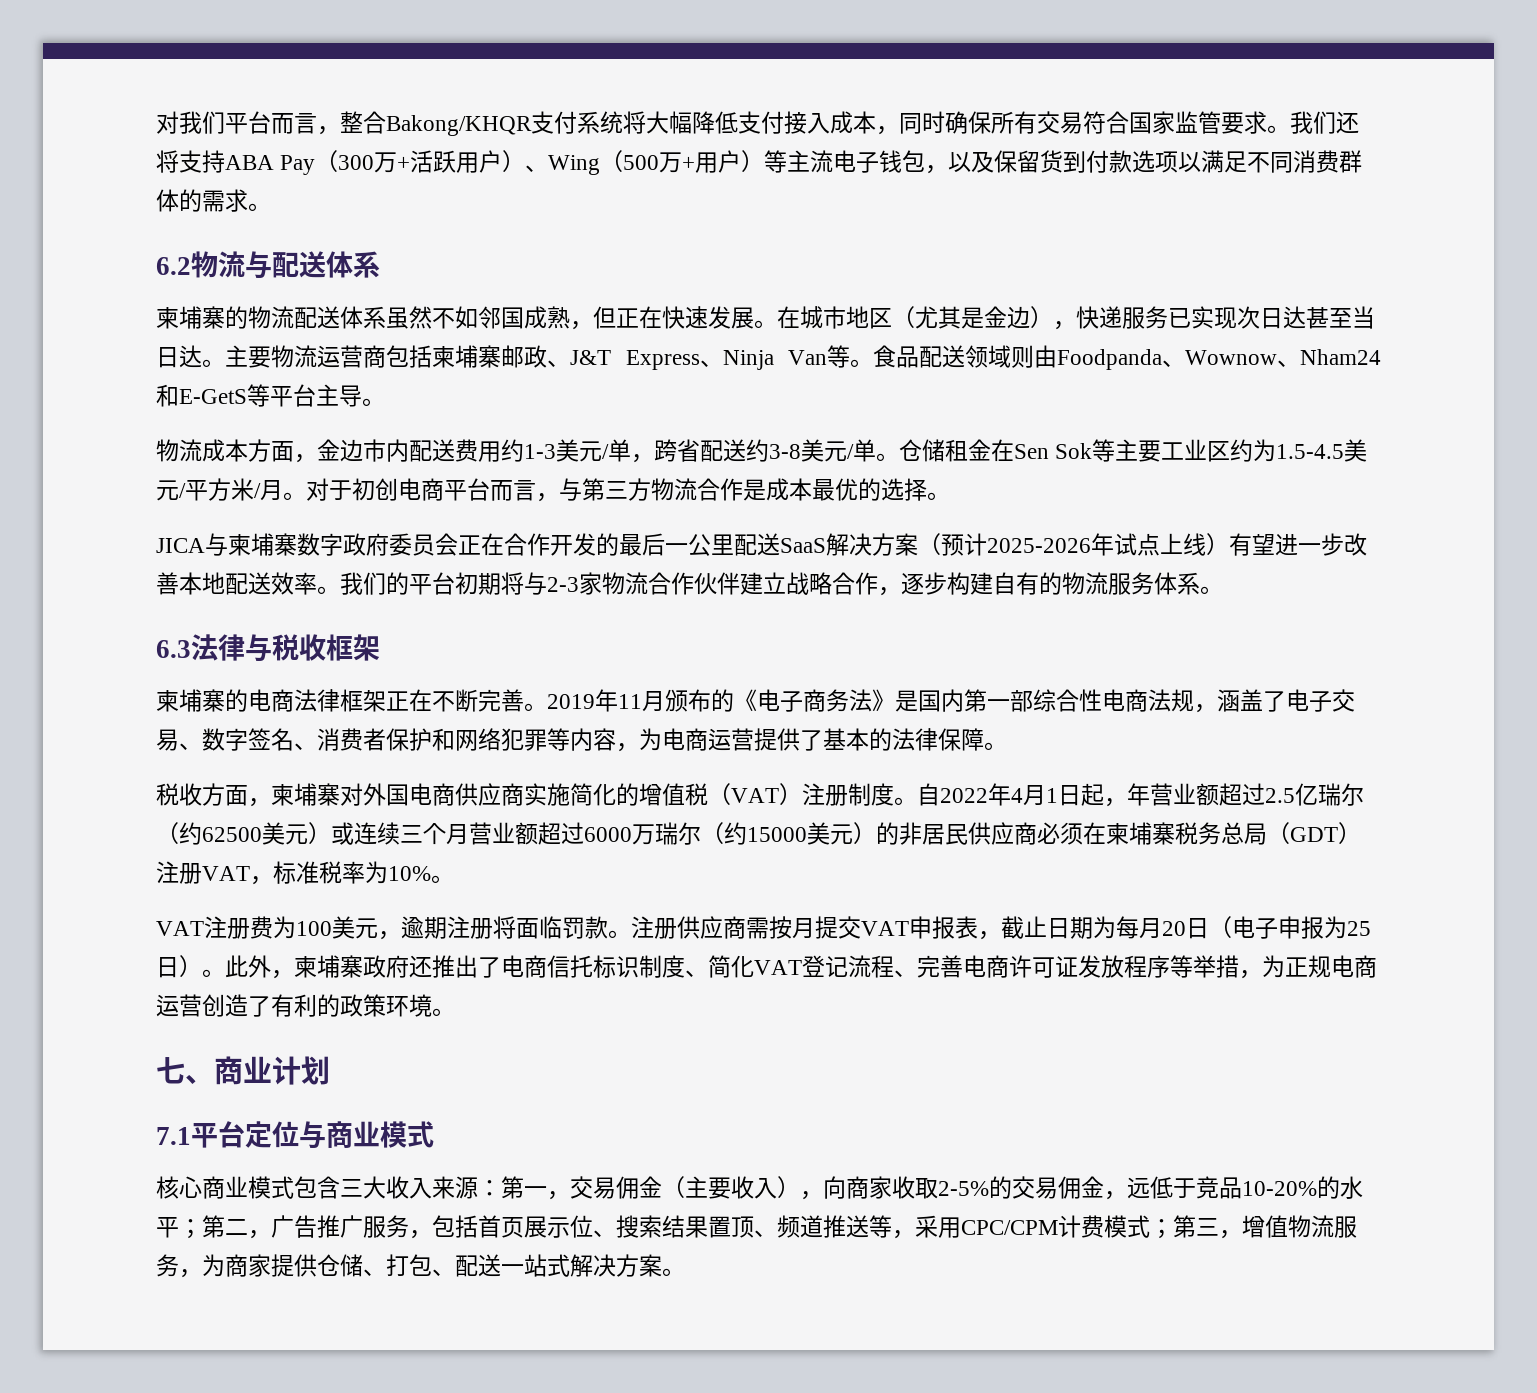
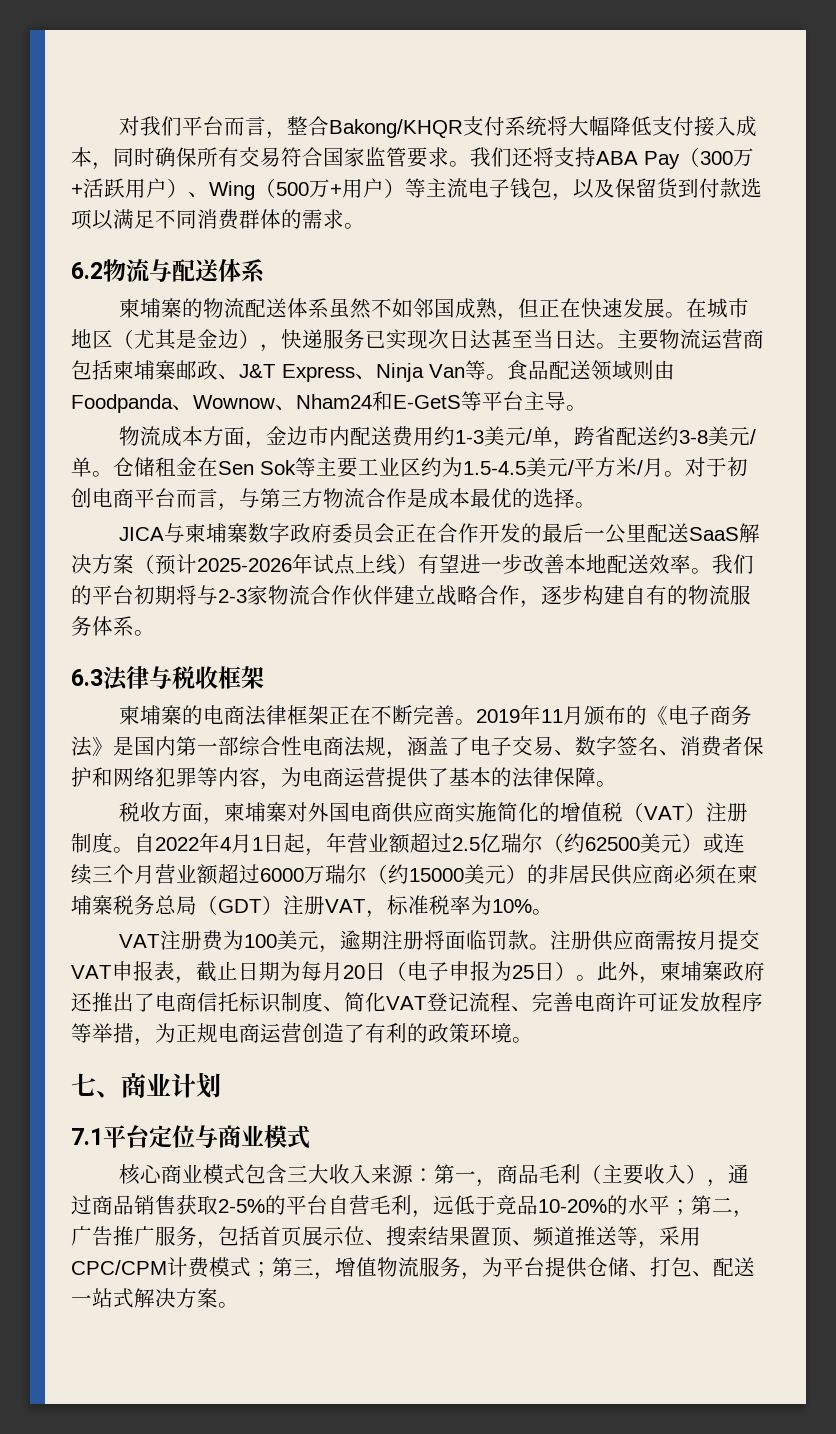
- 核心商业模式包含三大收入来源：第一，交易佣金（主要收入），向商家收取2-5%的交易佣金，远低于竞品10-20%的水平；第二，广告推广服务，包括首页展示位、搜索结果置顶、频道推送等，采用CPC/CPM计费模式；第三，增值物流服务，为商家提供仓储、打包、配送一站式解决方案。
+ 核心商业模式包含三大收入来源：第一，商品毛利（主要收入），通过商品销售获取2-5%的平台自营毛利，远低于竞品10-20%的水平；第二，广告推广服务，包括首页展示位、搜索结果置顶、频道推送等，采用CPC/CPM计费模式；第三，增值物流服务，为平台提供仓储、打包、配送一站式解决方案。

